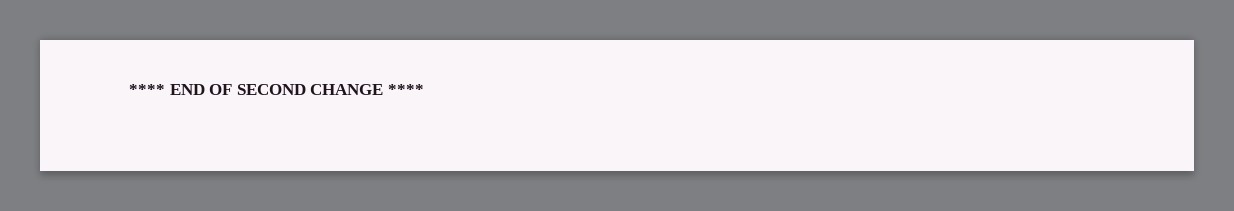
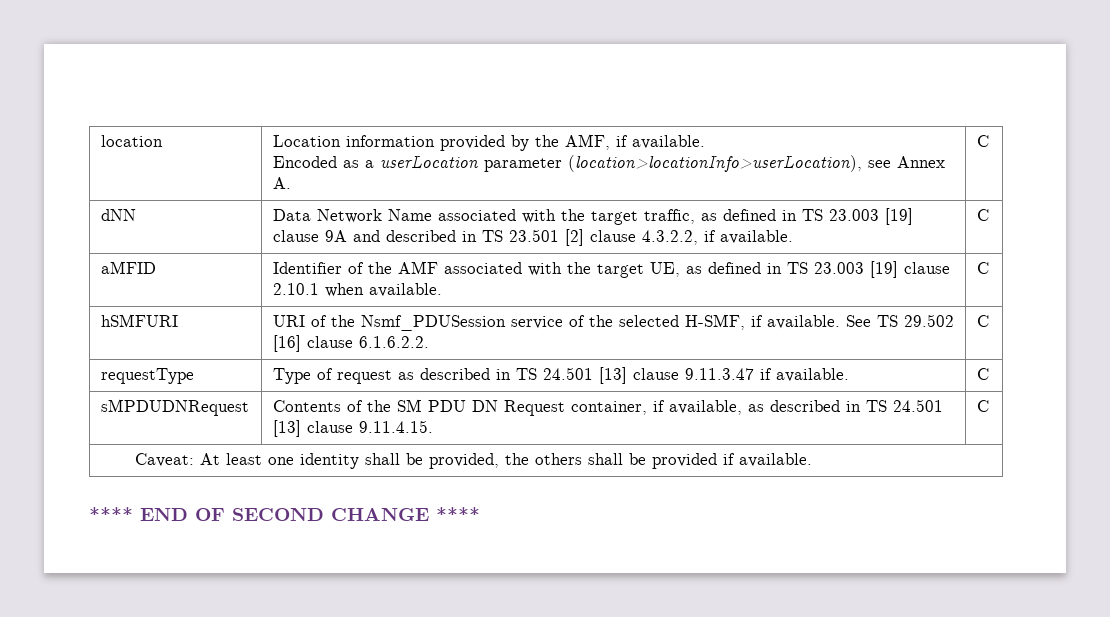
+ location | Location information provided by the AMF, if available.
+ Encoded as a userLocation parameter (location>locationInfo>userLocation), see Annex A. | C
+ dNN | Data Network Name associated with the target traffic, as defined in TS 23.003 [19] clause 9A and described in TS 23.501 [2] clause 4.3.2.2, if available. | C
+ aMFID | Identifier of the AMF associated with the target UE, as defined in TS 23.003 [19] clause 2.10.1 when available. | C
+ hSMFURI | URI of the Nsmf_PDUSession service of the selected H-SMF, if available. See TS 29.502 [16] clause 6.1.6.2.2. | C
+ requestType | Type of request as described in TS 24.501 [13] clause 9.11.3.47 if available. | C
+ sMPDUDNRequest | Contents of the SM PDU DN Request container, if available, as described in TS 24.501 [13] clause 9.11.4.15. | C
+ Caveat: At least one identity shall be provided, the others shall be provided if available.

